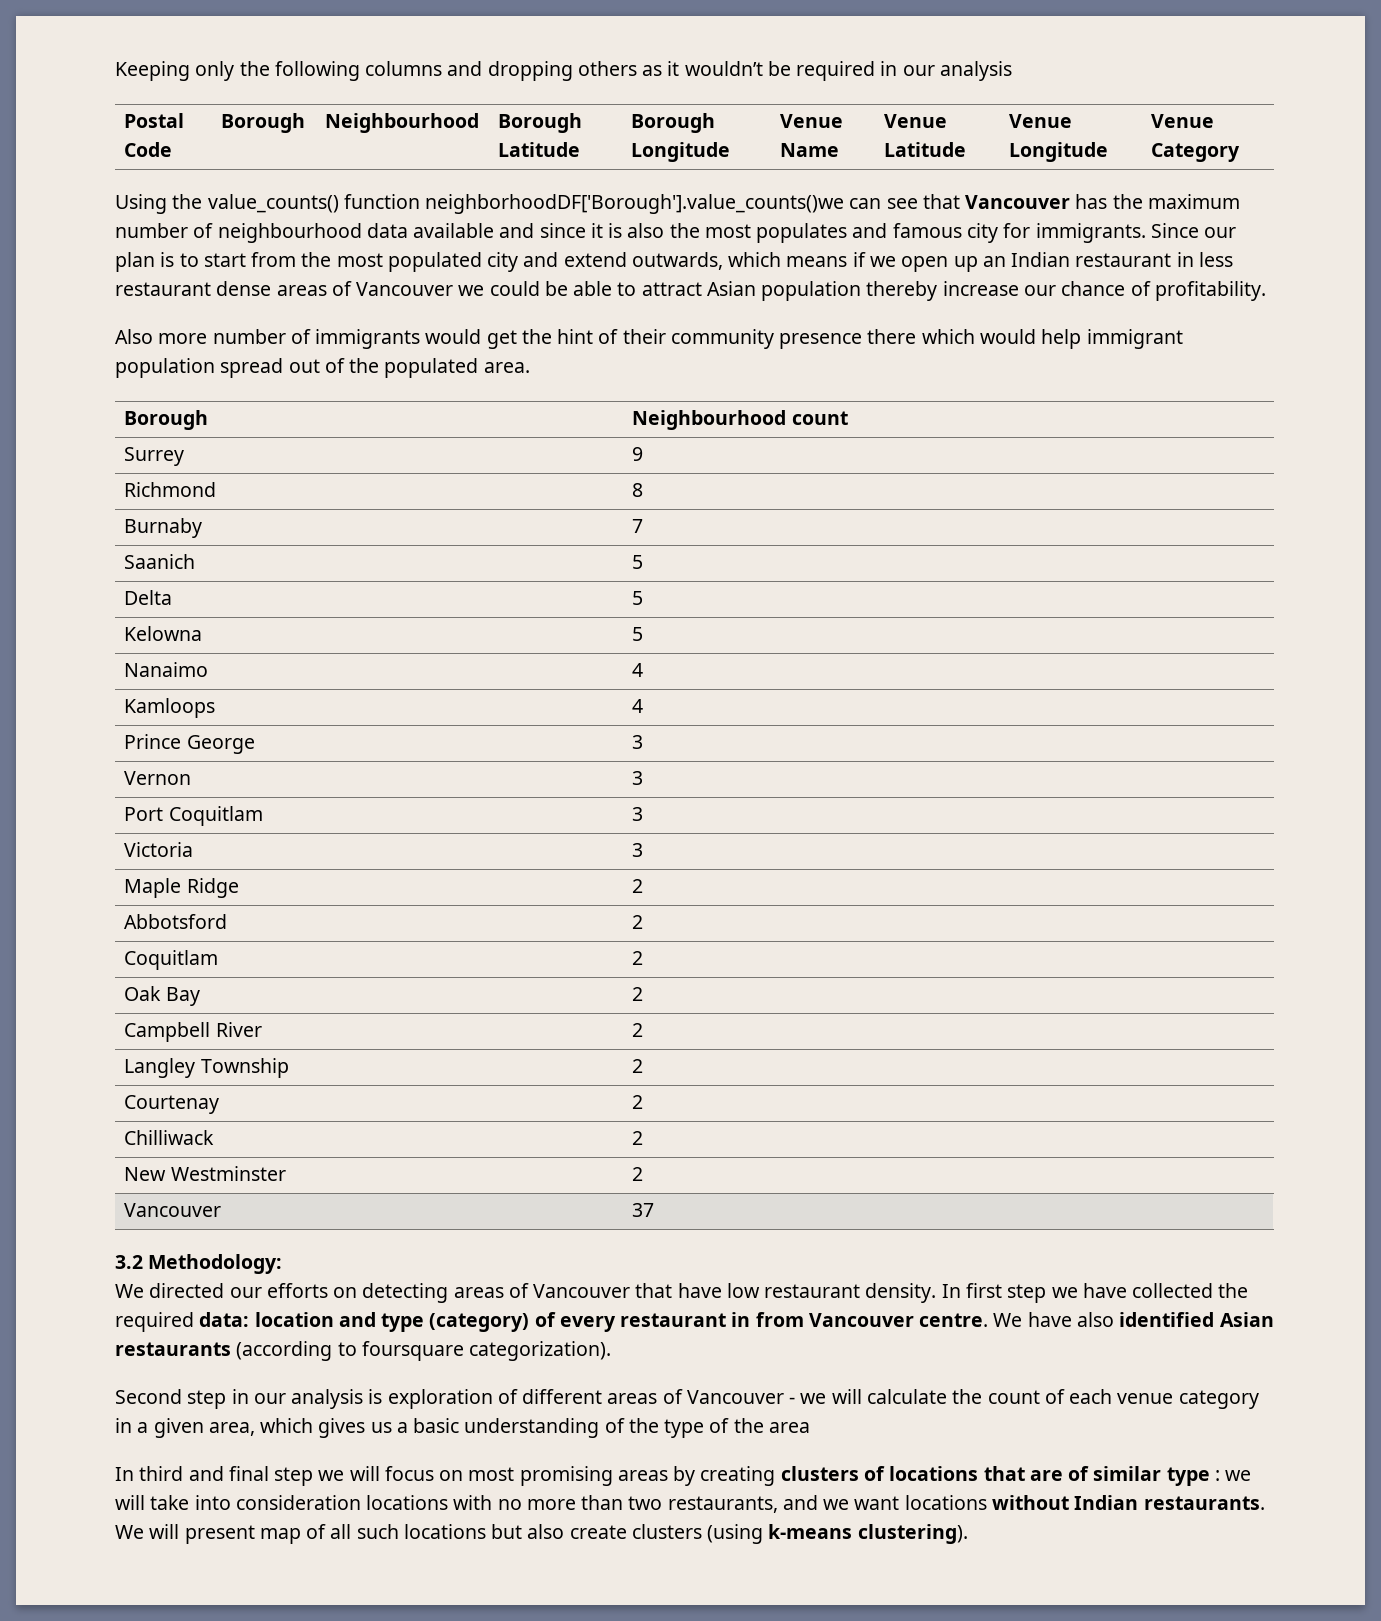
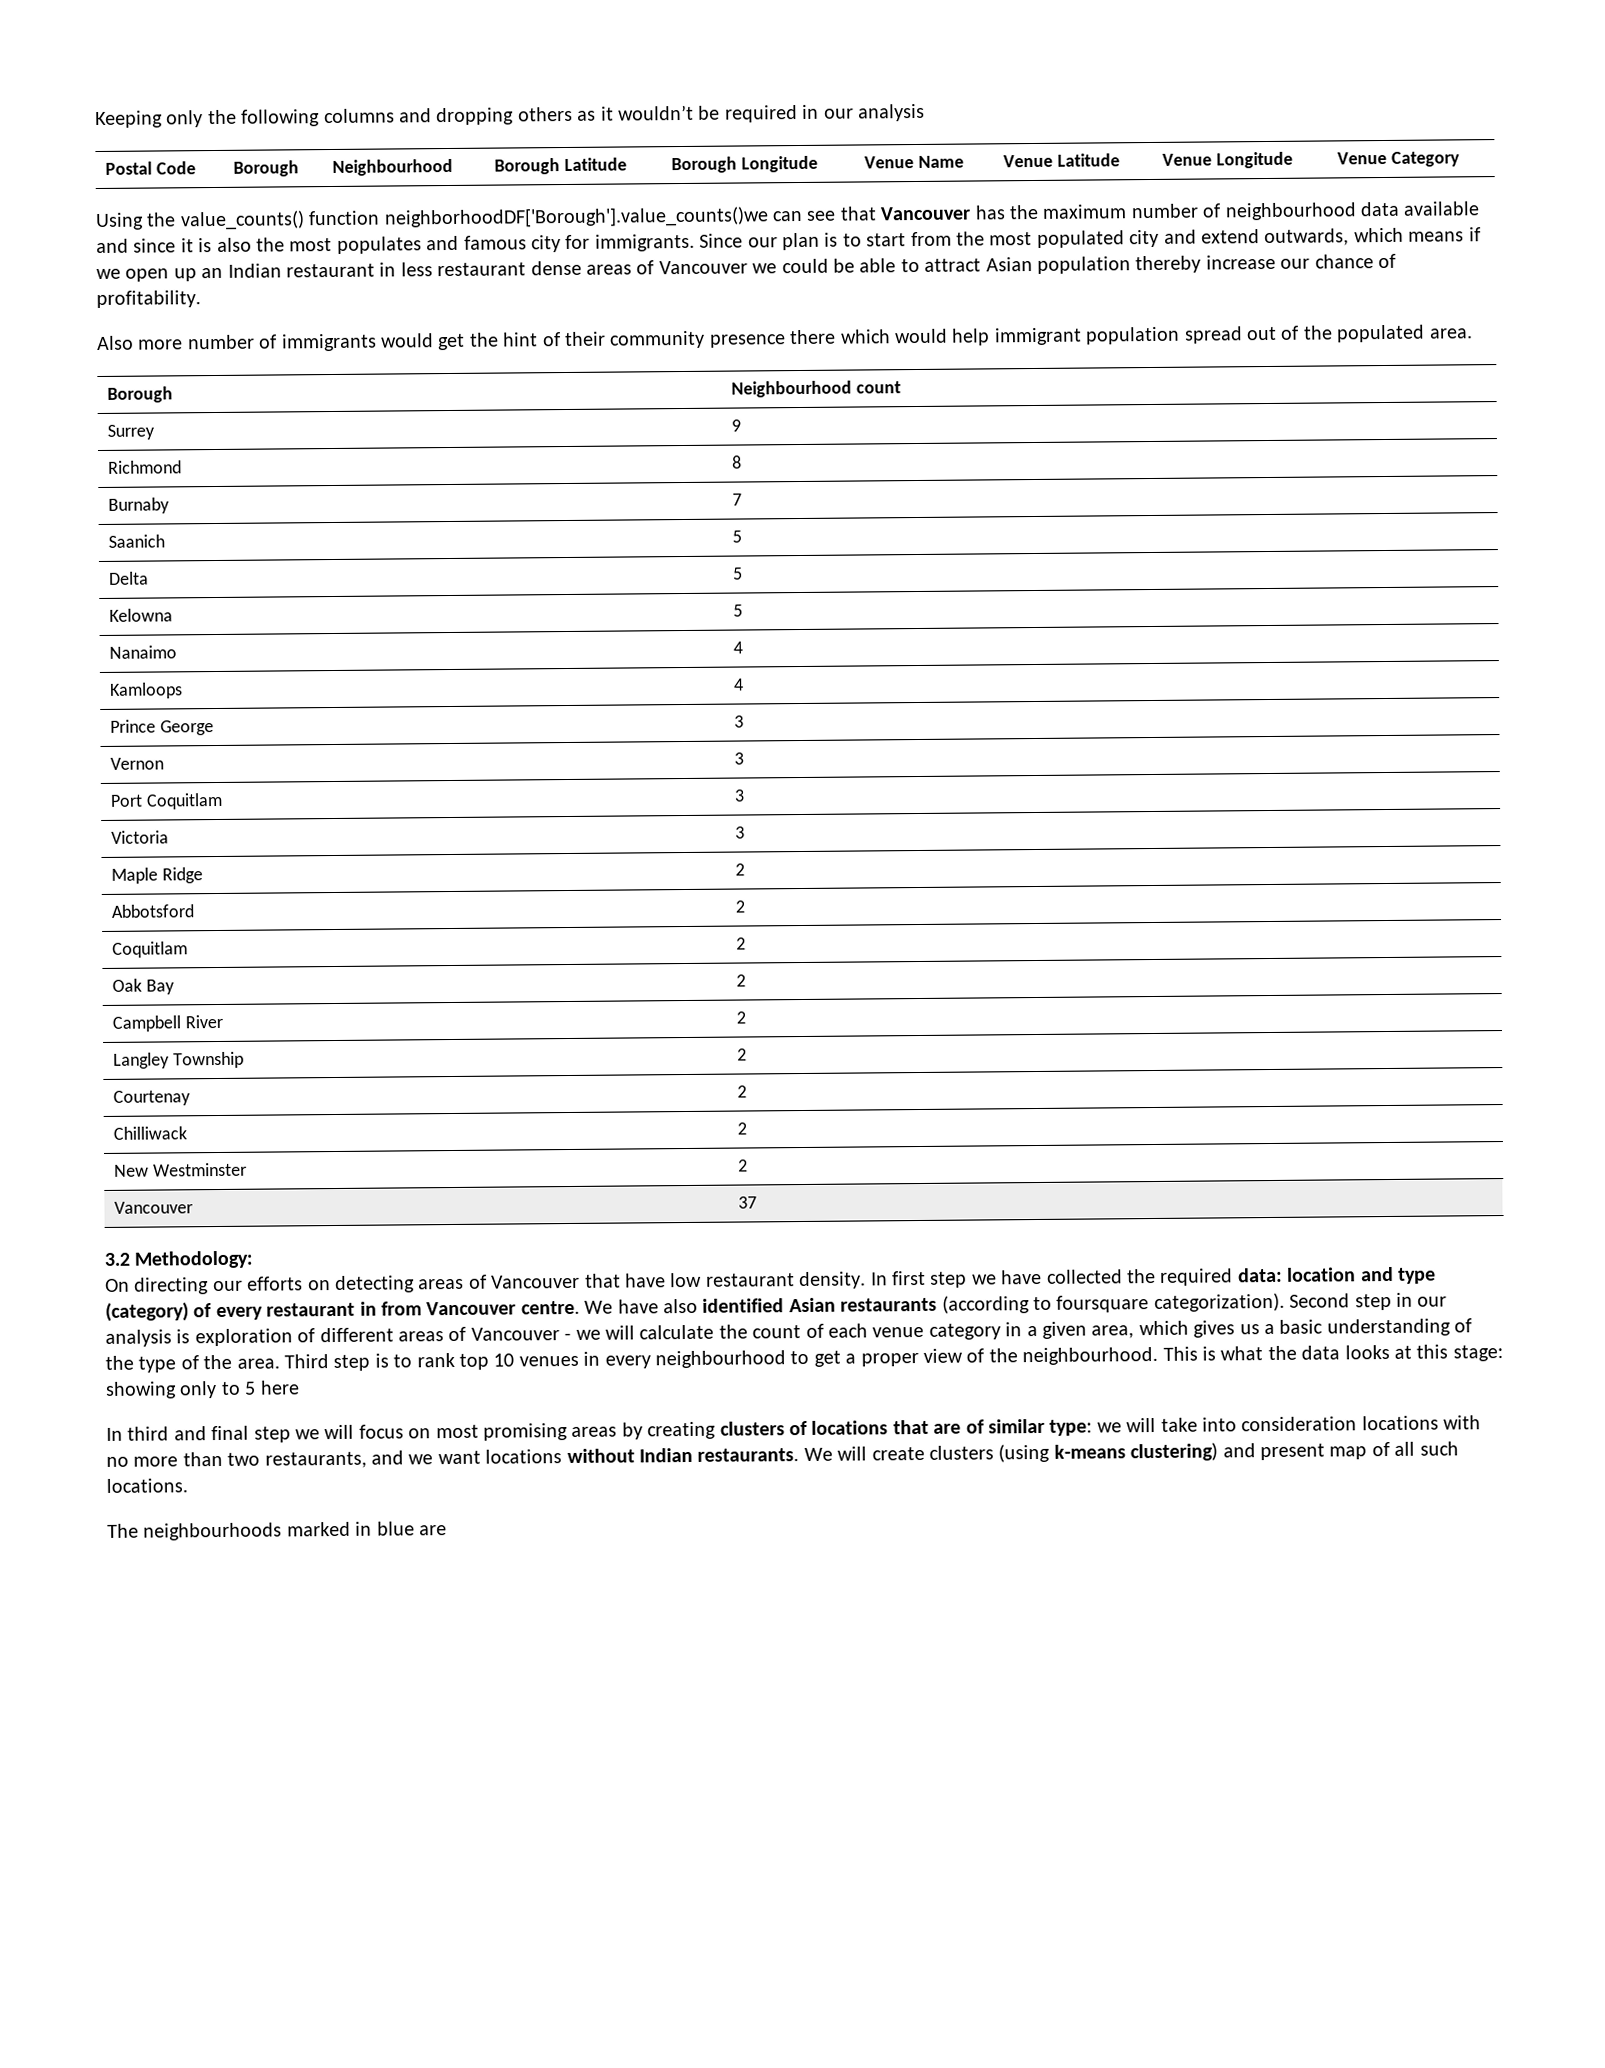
- We directed our efforts on detecting areas of Vancouver that have low restaurant density.
+ On directing our efforts on detecting areas of Vancouver that have low restaurant density.
- We have also identified Asian restaurants (according to foursquare categorization).
- Second step in our analysis is exploration of different areas of Vancouver - we will calculate the count of each venue category in a given area, which gives us a basic understanding of the type of the area
+ We have also identified Asian restaurants (according to foursquare categorization). Second step in our analysis is exploration of different areas of Vancouver - we will calculate the count of each venue category in a given area, which gives us a basic understanding of the type of the area. Third step is to rank top 10 venues in every neighbourhood to get a proper view of the neighbourhood. This is what the data looks at this stage: showing only to 5 here
- In third and final step we will focus on most promising areas by creating clusters of locations that are of similar type : we will take into consideration locations with no more than two restaurants, and we want locations without Indian restaurants.
+ In third and final step we will focus on most promising areas by creating clusters of locations that are of similar type: we will take into consideration locations with no more than two restaurants, and we want locations without Indian restaurants.
- We will present map of all such locations but also create clusters (using k-means clustering).
+ We will create clusters (using k-means clustering) and present map of all such locations.
+ The neighbourhoods marked in blue are

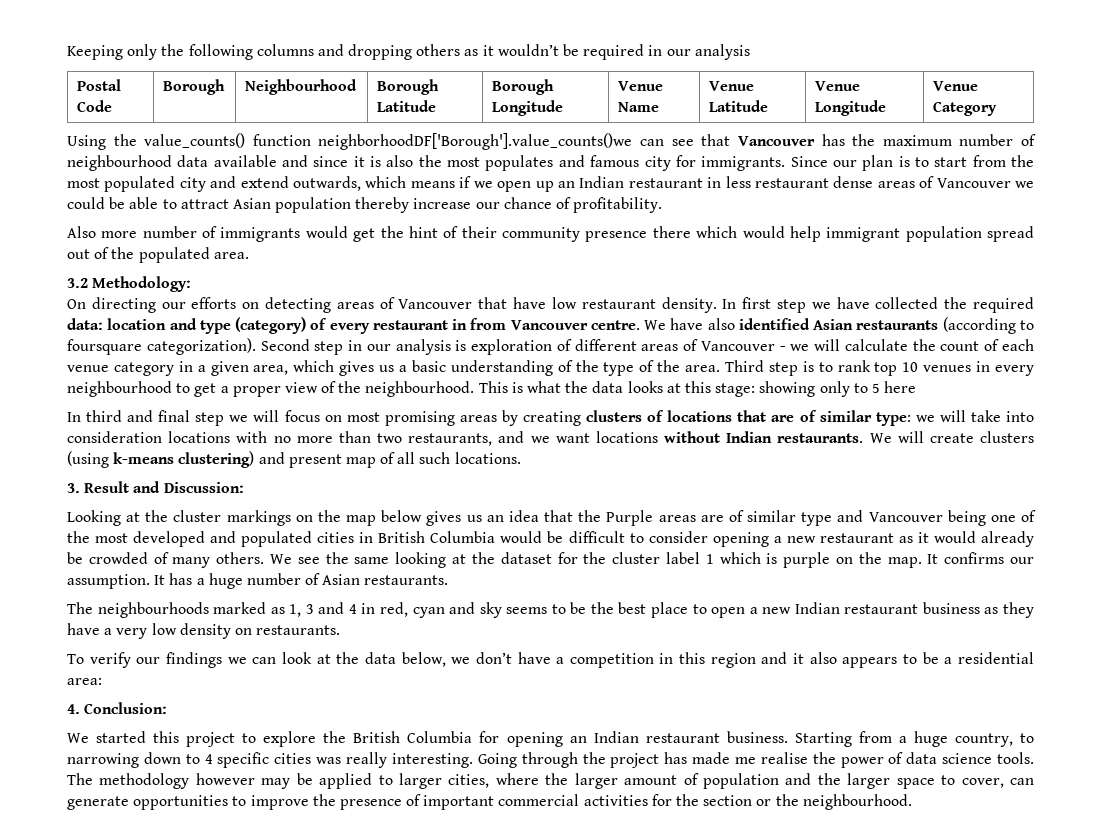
- Borough | Neighbourhood count
- Surrey | 9
- Richmond | 8
- Burnaby | 7
- Saanich | 5
- Delta | 5
- Kelowna | 5
- Nanaimo | 4
- Kamloops | 4
- Prince George | 3
- Vernon | 3
- Port Coquitlam | 3
- Victoria | 3
- Maple Ridge | 2
- Abbotsford | 2
- Coquitlam | 2
- Oak Bay | 2
- Campbell River | 2
- Langley Township | 2
- Courtenay | 2
- Chilliwack | 2
- New Westminster | 2
- Vancouver | 37
- The neighbourhoods marked in blue are
+ 3. Result and Discussion:
+ Looking at the cluster markings on the map below gives us an idea that the Purple areas are of similar type and Vancouver being one of the most developed and populated cities in British Columbia would be difficult to consider opening a new restaurant as it would already be crowded of many others. We see the same looking at the dataset for the cluster label 1 which is purple on the map. It confirms our assumption. It has a huge number of Asian restaurants.
+ The neighbourhoods marked as 1, 3 and 4 in red, cyan and sky seems to be the best place to open a new Indian restaurant business as they have a very low density on restaurants.
+ To verify our findings we can look at the data below, we don’t have a competition in this region and it also appears to be a residential area:
+ 4. Conclusion:
+ We started this project to explore the British Columbia for opening an Indian restaurant business. Starting from a huge country, to narrowing down to 4 specific cities was really interesting. Going through the project has made me realise the power of data science tools. The methodology however may be applied to larger cities, where the larger amount of population and the larger space to cover, can generate opportunities to improve the presence of important commercial activities for the section or the neighbourhood.

